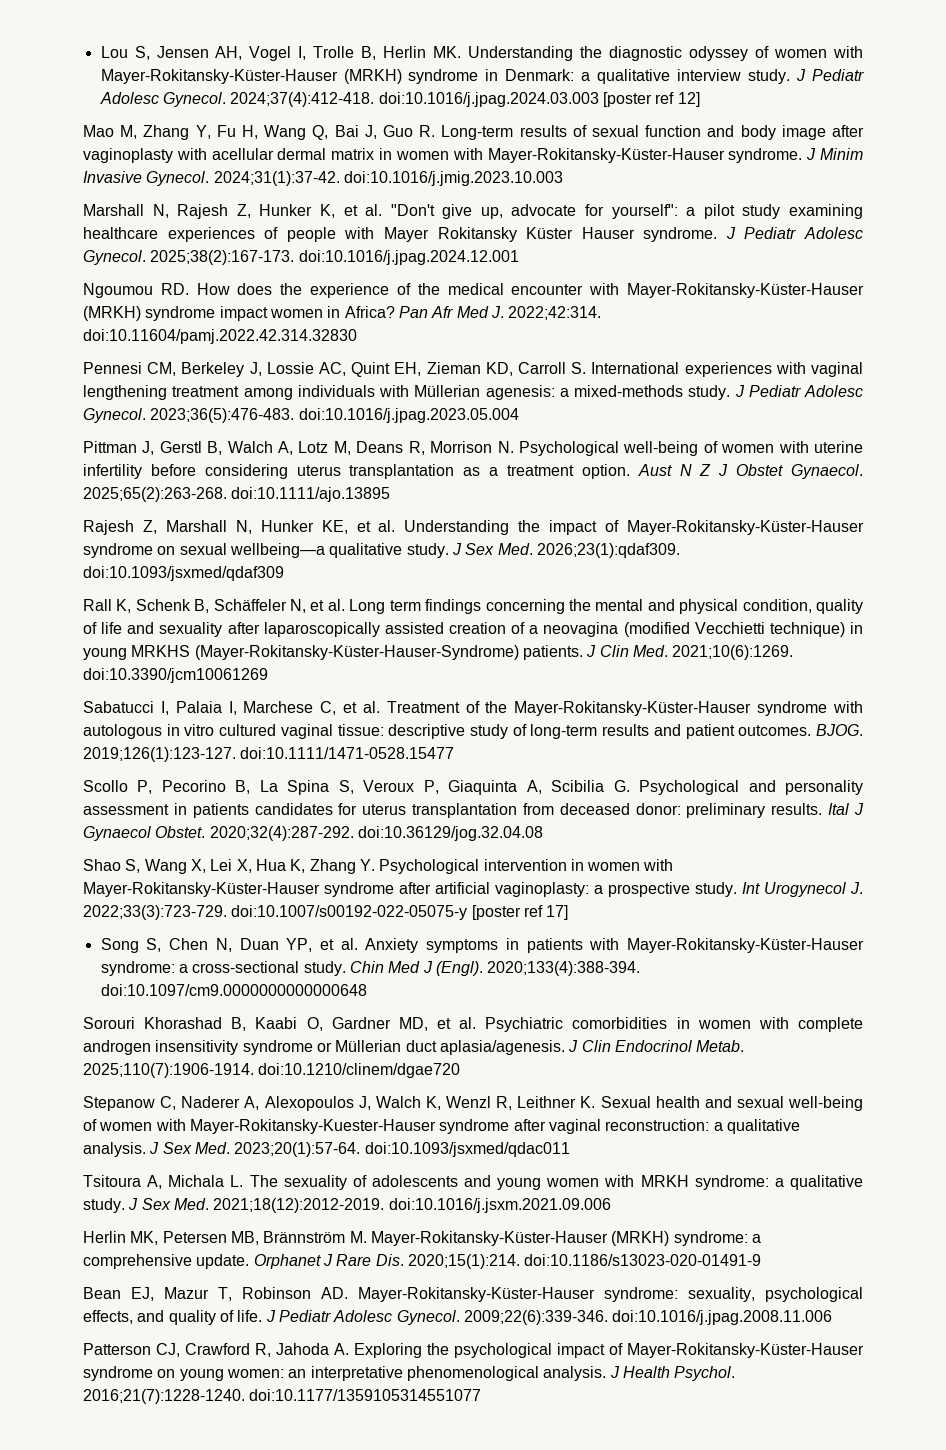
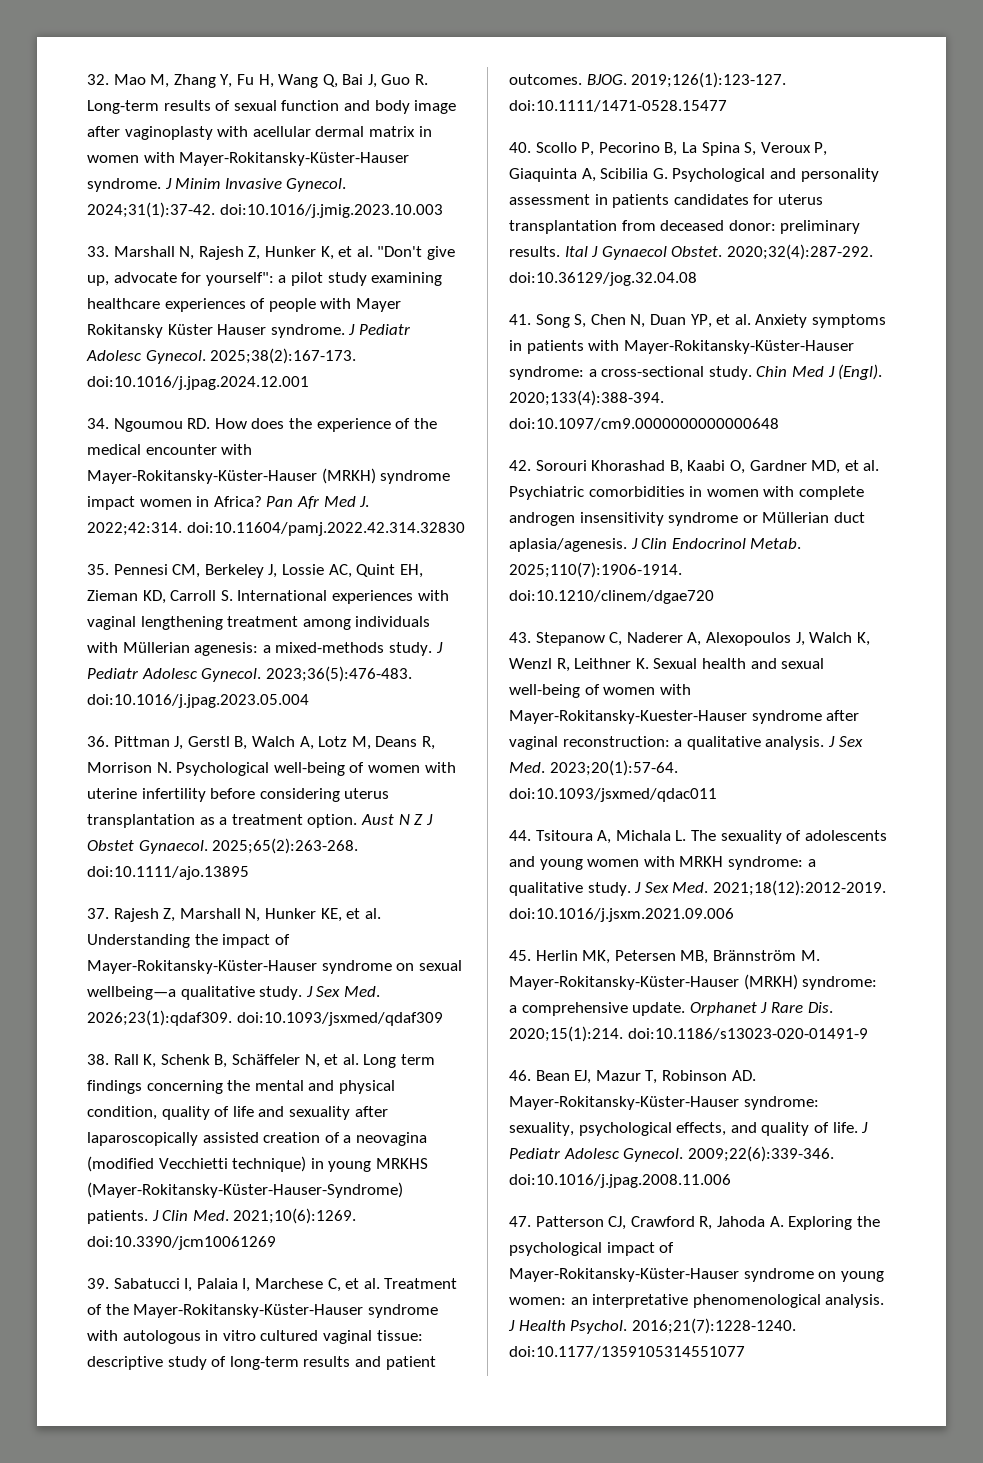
- Lou S, Jensen AH, Vogel I, Trolle B, Herlin MK. Understanding the diagnostic odyssey of women with Mayer-Rokitansky-Küster-Hauser (MRKH) syndrome in Denmark: a qualitative interview study. J Pediatr Adolesc Gynecol. 2024;37(4):412-418. doi:10.1016/j.jpag.2024.03.003 [poster ref 12]
- Mao M, Zhang Y, Fu H, Wang Q, Bai J, Guo R. Long-term results of sexual function and body image after vaginoplasty with acellular dermal matrix in women with Mayer-Rokitansky-Küster-Hauser syndrome.
+ 32. Mao M, Zhang Y, Fu H, Wang Q, Bai J, Guo R. Long-term results of sexual function and body image after vaginoplasty with acellular dermal matrix in women with Mayer-Rokitansky-Küster-Hauser syndrome.
- Marshall N, Rajesh Z, Hunker K, et al. "Don't give up, advocate for yourself": a pilot study examining healthcare experiences of people with Mayer Rokitansky Küster Hauser syndrome.
+ 33. Marshall N, Rajesh Z, Hunker K, et al. "Don't give up, advocate for yourself": a pilot study examining healthcare experiences of people with Mayer Rokitansky Küster Hauser syndrome.
- Ngoumou RD. How does the experience of the medical encounter with Mayer-Rokitansky-Küster-Hauser (MRKH) syndrome impact women in Africa?
+ 34. Ngoumou RD. How does the experience of the medical encounter with Mayer-Rokitansky-Küster-Hauser (MRKH) syndrome impact women in Africa?
- Pennesi CM, Berkeley J, Lossie AC, Quint EH, Zieman KD, Carroll S. International experiences with vaginal lengthening treatment among individuals with Müllerian agenesis: a mixed-methods study.
+ 35. Pennesi CM, Berkeley J, Lossie AC, Quint EH, Zieman KD, Carroll S. International experiences with vaginal lengthening treatment among individuals with Müllerian agenesis: a mixed-methods study.
- Pittman J, Gerstl B, Walch A, Lotz M, Deans R, Morrison N. Psychological well-being of women with uterine infertility before considering uterus transplantation as a treatment option.
+ 36. Pittman J, Gerstl B, Walch A, Lotz M, Deans R, Morrison N. Psychological well-being of women with uterine infertility before considering uterus transplantation as a treatment option.
- Rajesh Z, Marshall N, Hunker KE, et al. Understanding the impact of Mayer-Rokitansky-Küster-Hauser syndrome on sexual wellbeing—a qualitative study.
+ 37. Rajesh Z, Marshall N, Hunker KE, et al. Understanding the impact of Mayer-Rokitansky-Küster-Hauser syndrome on sexual wellbeing—a qualitative study.
- Rall K, Schenk B, Schäffeler N, et al. Long term findings concerning the mental and physical condition, quality of life and sexuality after laparoscopically assisted creation of a neovagina (modified Vecchietti technique) in young MRKHS (Mayer-Rokitansky-Küster-Hauser-Syndrome) patients.
+ 38. Rall K, Schenk B, Schäffeler N, et al. Long term findings concerning the mental and physical condition, quality of life and sexuality after laparoscopically assisted creation of a neovagina (modified Vecchietti technique) in young MRKHS (Mayer-Rokitansky-Küster-Hauser-Syndrome) patients.
- Sabatucci I, Palaia I, Marchese C, et al. Treatment of the Mayer-Rokitansky-Küster-Hauser syndrome with autologous in vitro cultured vaginal tissue: descriptive study of long-term results and patient outcomes.
+ 39. Sabatucci I, Palaia I, Marchese C, et al. Treatment of the Mayer-Rokitansky-Küster-Hauser syndrome with autologous in vitro cultured vaginal tissue: descriptive study of long-term results and patient outcomes.
- Scollo P, Pecorino B, La Spina S, Veroux P, Giaquinta A, Scibilia G. Psychological and personality assessment in patients candidates for uterus transplantation from deceased donor: preliminary results.
+ 40. Scollo P, Pecorino B, La Spina S, Veroux P, Giaquinta A, Scibilia G. Psychological and personality assessment in patients candidates for uterus transplantation from deceased donor: preliminary results.
- Shao S, Wang X, Lei X, Hua K, Zhang Y. Psychological intervention in women with Mayer-Rokitansky-Küster-Hauser syndrome after artificial vaginoplasty: a prospective study. Int Urogynecol J. 2022;33(3):723-729. doi:10.1007/s00192-022-05075-y [poster ref 17]
- Song S, Chen N, Duan YP, et al. Anxiety symptoms in patients with Mayer-Rokitansky-Küster-Hauser syndrome: a cross-sectional study.
+ 41. Song S, Chen N, Duan YP, et al. Anxiety symptoms in patients with Mayer-Rokitansky-Küster-Hauser syndrome: a cross-sectional study.
- Sorouri Khorashad B, Kaabi O, Gardner MD, et al. Psychiatric comorbidities in women with complete androgen insensitivity syndrome or Müllerian duct aplasia/agenesis.
+ 42. Sorouri Khorashad B, Kaabi O, Gardner MD, et al. Psychiatric comorbidities in women with complete androgen insensitivity syndrome or Müllerian duct aplasia/agenesis.
- Stepanow C, Naderer A, Alexopoulos J, Walch K, Wenzl R, Leithner K. Sexual health and sexual well-being of women with Mayer-Rokitansky-Kuester-Hauser syndrome after vaginal reconstruction: a qualitative analysis.
+ 43. Stepanow C, Naderer A, Alexopoulos J, Walch K, Wenzl R, Leithner K. Sexual health and sexual well-being of women with Mayer-Rokitansky-Kuester-Hauser syndrome after vaginal reconstruction: a qualitative analysis.
- Tsitoura A, Michala L. The sexuality of adolescents and young women with MRKH syndrome: a qualitative study.
+ 44. Tsitoura A, Michala L. The sexuality of adolescents and young women with MRKH syndrome: a qualitative study.
- Herlin MK, Petersen MB, Brännström M. Mayer-Rokitansky-Küster-Hauser (MRKH) syndrome: a comprehensive update.
+ 45. Herlin MK, Petersen MB, Brännström M. Mayer-Rokitansky-Küster-Hauser (MRKH) syndrome: a comprehensive update.
- Bean EJ, Mazur T, Robinson AD. Mayer-Rokitansky-Küster-Hauser syndrome: sexuality, psychological effects, and quality of life.
+ 46. Bean EJ, Mazur T, Robinson AD. Mayer-Rokitansky-Küster-Hauser syndrome: sexuality, psychological effects, and quality of life.
- Patterson CJ, Crawford R, Jahoda A. Exploring the psychological impact of Mayer-Rokitansky-Küster-Hauser syndrome on young women: an interpretative phenomenological analysis.
+ 47. Patterson CJ, Crawford R, Jahoda A. Exploring the psychological impact of Mayer-Rokitansky-Küster-Hauser syndrome on young women: an interpretative phenomenological analysis.

